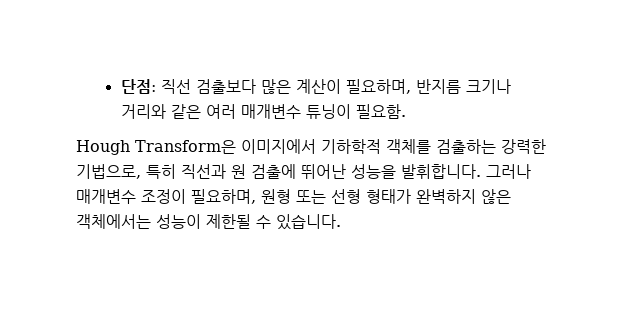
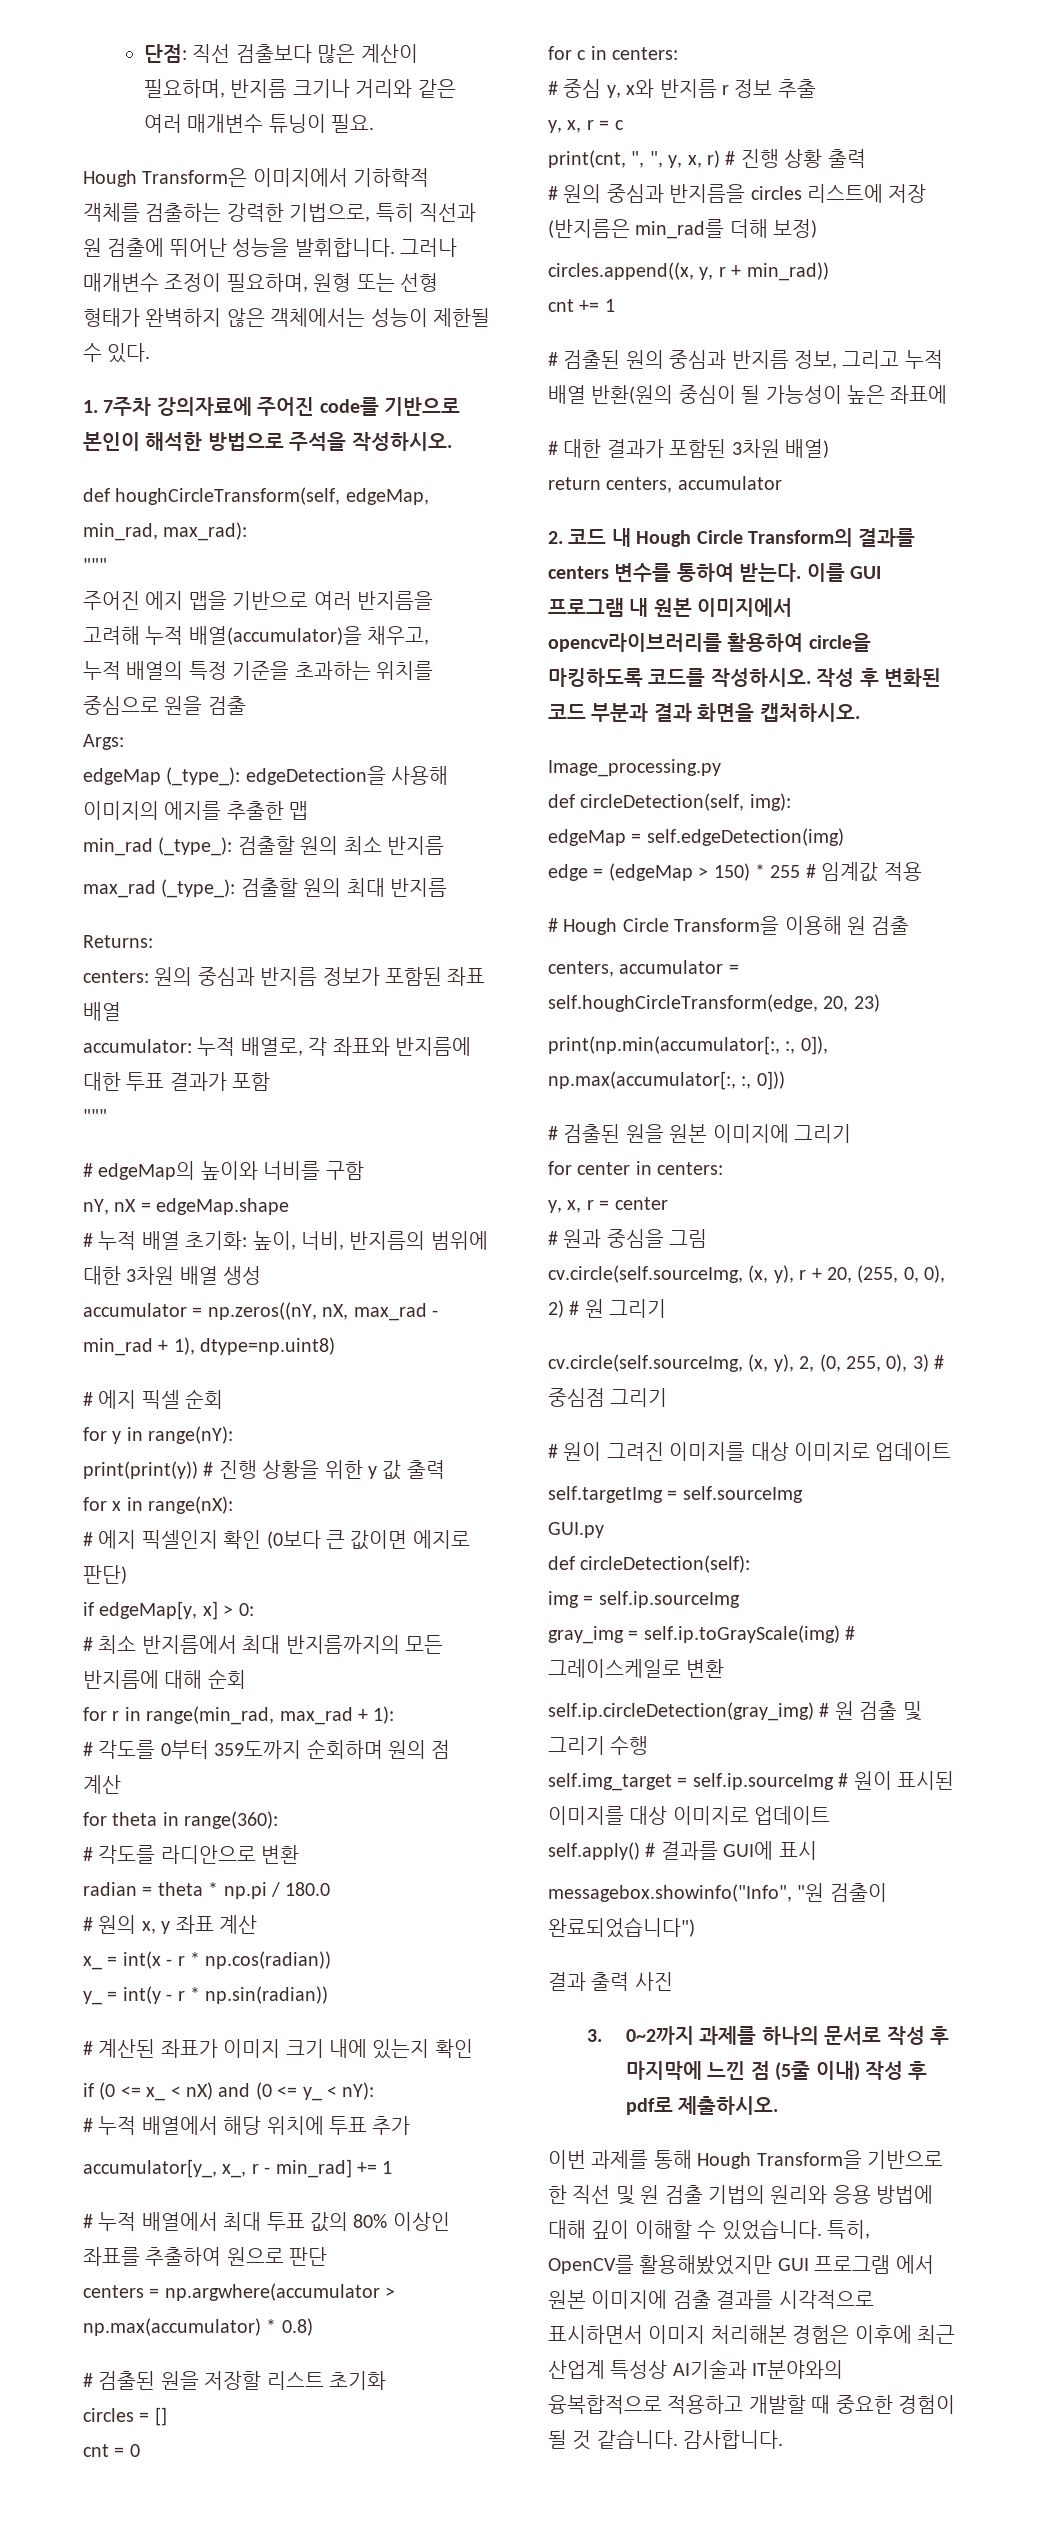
- 단점: 직선 검출보다 많은 계산이 필요하며, 반지름 크기나 거리와 같은 여러 매개변수 튜닝이 필요함.
+ 단점: 직선 검출보다 많은 계산이 필요하며, 반지름 크기나 거리와 같은 여러 매개변수 튜닝이 필요.
- 그러나 매개변수 조정이 필요하며, 원형 또는 선형 형태가 완벽하지 않은 객체에서는 성능이 제한될 수 있습니다.
+ 그러나 매개변수 조정이 필요하며, 원형 또는 선형 형태가 완벽하지 않은 객체에서는 성능이 제한될 수 있다.
+ 1. 7주차 강의자료에 주어진 code를 기반으로 본인이 해석한 방법으로 주석을 작성하시오.
+ def houghCircleTransform(self, edgeMap, min_rad, max_rad):
+ """
+ 주어진 에지 맵을 기반으로 여러 반지름을 고려해 누적 배열(accumulator)을 채우고,
+ 누적 배열의 특정 기준을 초과하는 위치를 중심으로 원을 검출
+ Args:
+ edgeMap (_type_): edgeDetection을 사용해 이미지의 에지를 추출한 맵
+ min_rad (_type_): 검출할 원의 최소 반지름
+ max_rad (_type_): 검출할 원의 최대 반지름
+ Returns:
+ centers: 원의 중심과 반지름 정보가 포함된 좌표 배열
+ accumulator: 누적 배열로, 각 좌표와 반지름에 대한 투표 결과가 포함
+ """
+ # edgeMap의 높이와 너비를 구함
+ nY, nX = edgeMap.shape
+ # 누적 배열 초기화: 높이, 너비, 반지름의 범위에 대한 3차원 배열 생성
+ accumulator = np.zeros((nY, nX, max_rad - min_rad + 1), dtype=np.uint8)
+ # 에지 픽셀 순회
+ for y in range(nY):
+ print(print(y)) # 진행 상황을 위한 y 값 출력
+ for x in range(nX):
+ # 에지 픽셀인지 확인 (0보다 큰 값이면 에지로 판단)
+ if edgeMap[y, x] > 0:
+ # 최소 반지름에서 최대 반지름까지의 모든 반지름에 대해 순회
+ for r in range(min_rad, max_rad + 1):
+ # 각도를 0부터 359도까지 순회하며 원의 점 계산
+ for theta in range(360):
+ # 각도를 라디안으로 변환
+ radian = theta * np.pi / 180.0
+ # 원의 x, y 좌표 계산
+ x_ = int(x - r * np.cos(radian))
+ y_ = int(y - r * np.sin(radian))
+ # 계산된 좌표가 이미지 크기 내에 있는지 확인
+ if (0 <= x_ < nX) and (0 <= y_ < nY):
+ # 누적 배열에서 해당 위치에 투표 추가
+ accumulator[y_, x_, r - min_rad] += 1
+ # 누적 배열에서 최대 투표 값의 80% 이상인 좌표를 추출하여 원으로 판단
+ centers = np.argwhere(accumulator > np.max(accumulator) * 0.8)
+ # 검출된 원을 저장할 리스트 초기화
+ circles = []
+ cnt = 0
+ for c in centers:
+ # 중심 y, x와 반지름 r 정보 추출
+ y, x, r = c
+ print(cnt, ", ", y, x, r) # 진행 상황 출력
+ # 원의 중심과 반지름을 circles 리스트에 저장 (반지름은 min_rad를 더해 보정)
+ circles.append((x, y, r + min_rad))
+ cnt += 1
+ # 검출된 원의 중심과 반지름 정보, 그리고 누적 배열 반환(원의 중심이 될 가능성이 높은 좌표에
+ # 대한 결과가 포함된 3차원 배열)
+ return centers, accumulator
+ 2. 코드 내 Hough Circle Transform의 결과를 centers 변수를 통하여 받는다. 이를 GUI 프로그램 내 원본 이미지에서 opencv라이브러리를 활용하여 circle을 마킹하도록 코드를 작성하시오. 작성 후 변화된 코드 부분과 결과 화면을 캡처하시오.
+ Image_processing.py
+ def circleDetection(self, img):
+ edgeMap = self.edgeDetection(img)
+ edge = (edgeMap > 150) * 255 # 임계값 적용
+ # Hough Circle Transform을 이용해 원 검출
+ centers, accumulator = self.houghCircleTransform(edge, 20, 23)
+ print(np.min(accumulator[:, :, 0]), np.max(accumulator[:, :, 0]))
+ # 검출된 원을 원본 이미지에 그리기
+ for center in centers:
+ y, x, r = center
+ # 원과 중심을 그림
+ cv.circle(self.sourceImg, (x, y), r + 20, (255, 0, 0), 2) # 원 그리기
+ cv.circle(self.sourceImg, (x, y), 2, (0, 255, 0), 3) # 중심점 그리기
+ # 원이 그려진 이미지를 대상 이미지로 업데이트
+ self.targetImg = self.sourceImg
+ GUI.py
+ def circleDetection(self):
+ img = self.ip.sourceImg
+ gray_img = self.ip.toGrayScale(img) # 그레이스케일로 변환
+ self.ip.circleDetection(gray_img) # 원 검출 및 그리기 수행
+ self.img_target = self.ip.sourceImg # 원이 표시된 이미지를 대상 이미지로 업데이트
+ self.apply() # 결과를 GUI에 표시
+ messagebox.showinfo("Info", "원 검출이 완료되었습니다")
+ 결과 출력 사진
+ 3. 0~2까지 과제를 하나의 문서로 작성 후 마지막에 느낀 점 (5줄 이내) 작성 후 pdf로 제출하시오.
+ 이번 과제를 통해 Hough Transform을 기반으로 한 직선 및 원 검출 기법의 원리와 응용 방법에 대해 깊이 이해할 수 있었습니다. 특히, OpenCV를 활용해봤었지만 GUI 프로그램 에서 원본 이미지에 검출 결과를 시각적으로 표시하면서 이미지 처리해본 경험은 이후에 최근 산업계 특성상 AI기술과 IT분야와의 융복합적으로 적용하고 개발할 때 중요한 경험이 될 것 같습니다. 감사합니다.

